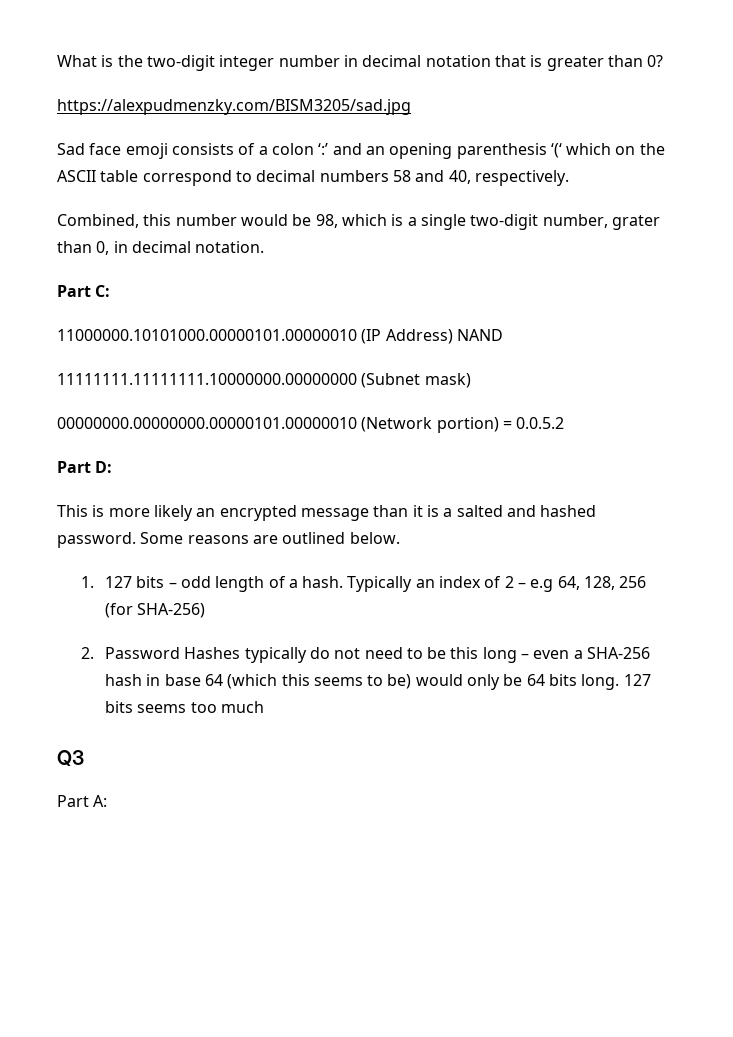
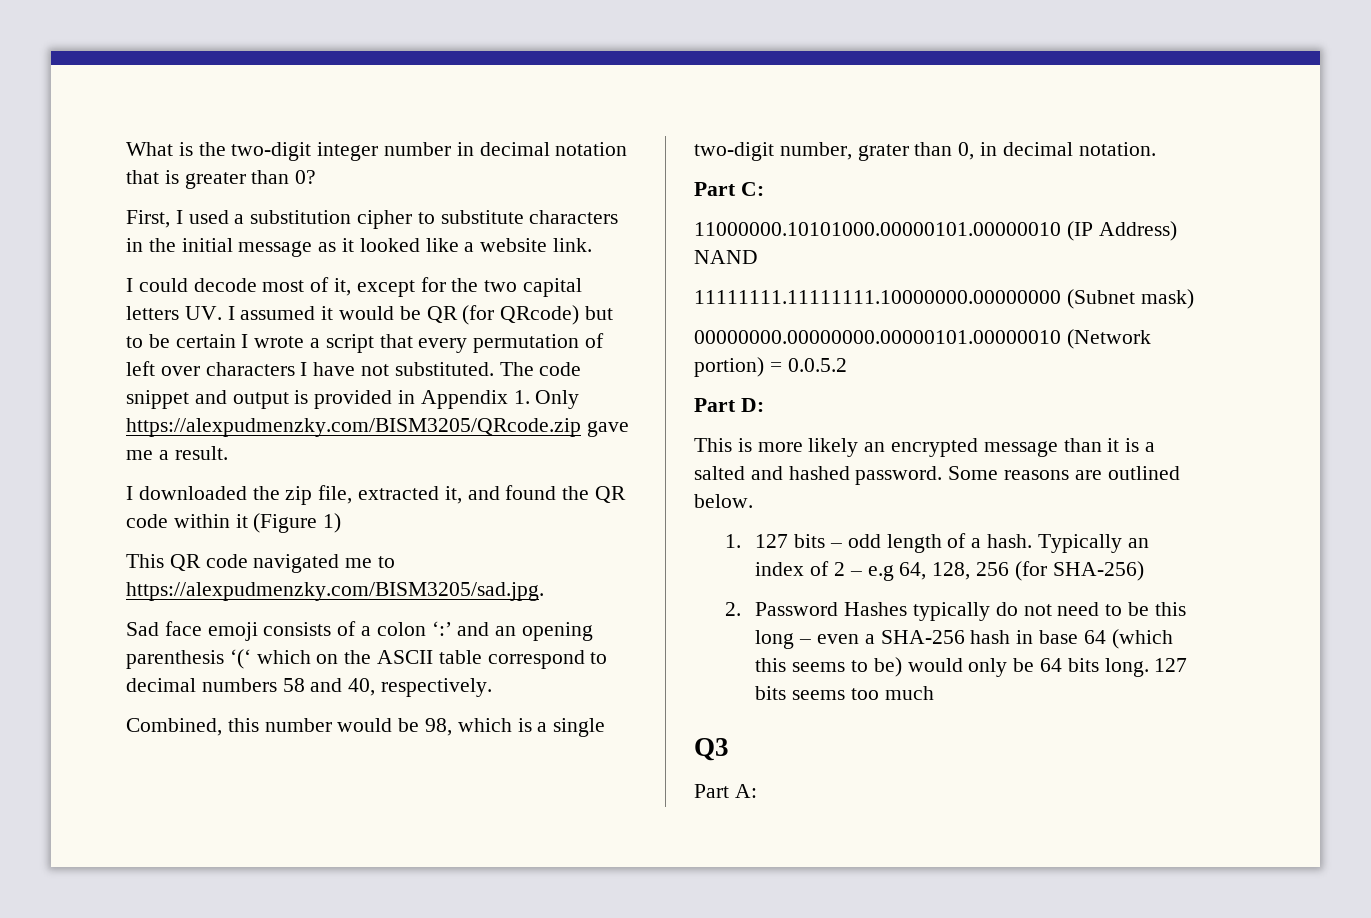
- https://alexpudmenzky.com/BISM3205/sad.jpg
+ First, I used a substitution cipher to substitute characters in the initial message as it looked like a website link.
+ I could decode most of it, except for the two capital letters UV. I assumed it would be QR (for QRcode) but to be certain I wrote a script that every permutation of left over characters I have not substituted. The code snippet and output is provided in Appendix 1. Only https://alexpudmenzky.com/BISM3205/QRcode.zip gave me a result.
+ I downloaded the zip file, extracted it, and found the QR code within it (Figure 1)
+ This QR code navigated me to https://alexpudmenzky.com/BISM3205/sad.jpg.

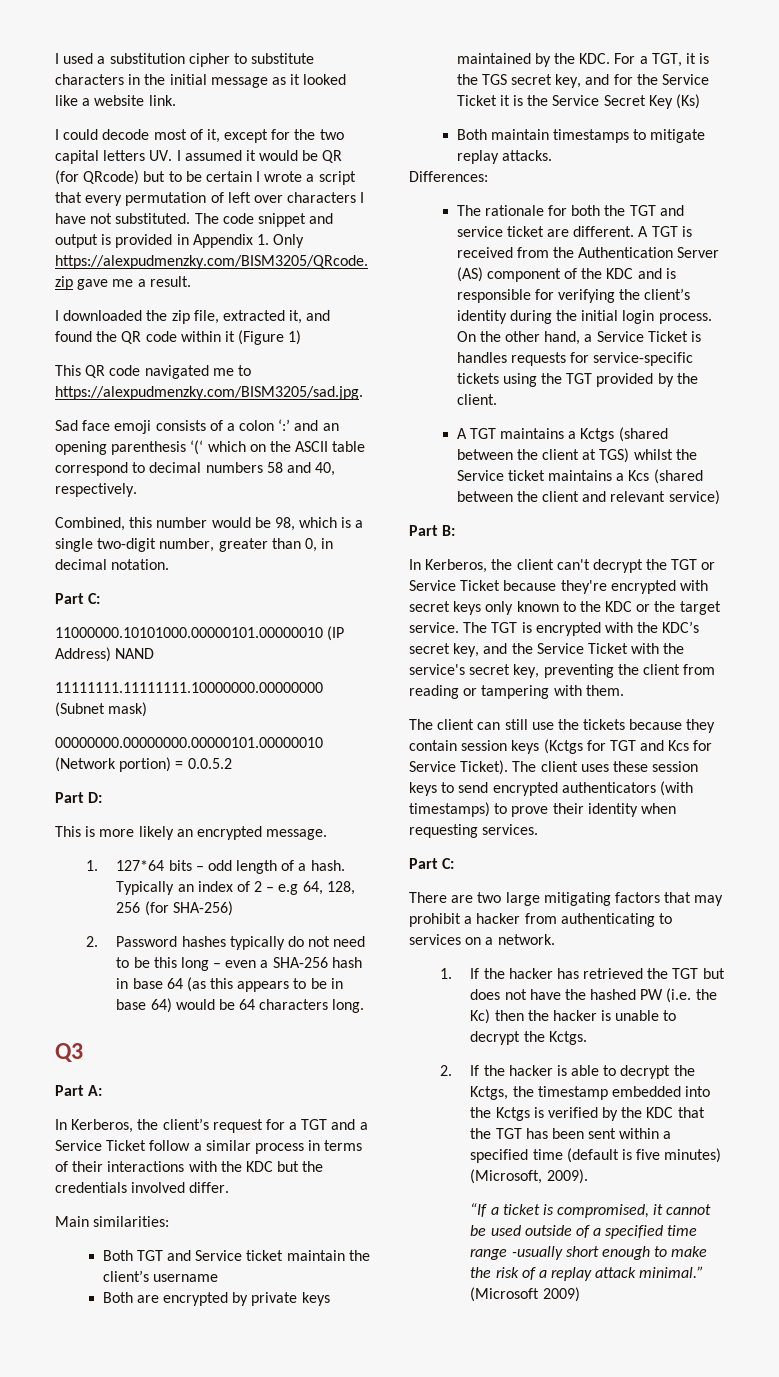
- What is the two-digit integer number in decimal notation that is greater than 0?
- First, I used a substitution cipher to substitute characters in the initial message as it looked like a website link.
+ I used a substitution cipher to substitute characters in the initial message as it looked like a website link.
- Combined, this number would be 98, which is a single two-digit number, grater than 0, in decimal notation.
+ Combined, this number would be 98, which is a single two-digit number, greater than 0, in decimal notation.
- This is more likely an encrypted message than it is a salted and hashed password. Some reasons are outlined below.
- 1. 127 bits – odd length of a hash.
+ This is more likely an encrypted message.
+ 1. 127*64 bits – odd length of a hash.
- 2. Password Hashes typically do not need to be this long – even a SHA-256 hash in base 64 (which this seems to be) would only be 64 bits long. 127 bits seems too much
+ 2. Password hashes typically do not need to be this long – even a SHA-256 hash in base 64 (as this appears to be in base 64) would be 64 characters long.
  Q3
  Part A:
+ In Kerberos, the client’s request for a TGT and a Service Ticket follow a similar process in terms of their interactions with the KDC but the credentials involved differ.
+ Main similarities:
+ Both TGT and Service ticket maintain the client’s username
+ Both are encrypted by private keys maintained by the KDC. For a TGT, it is the TGS secret key, and for the Service Ticket it is the Service Secret Key (Ks)
+ Both maintain timestamps to mitigate replay attacks.
+ Differences:
+ The rationale for both the TGT and service ticket are different. A TGT is received from the Authentication Server (AS) component of the KDC and is responsible for verifying the client’s identity during the initial login process. On the other hand, a Service Ticket is handles requests for service-specific tickets using the TGT provided by the client.
+ A TGT maintains a Kctgs (shared between the client at TGS) whilst the Service ticket maintains a Kcs (shared between the client and relevant service)
+ Part B:
+ In Kerberos, the client can't decrypt the TGT or Service Ticket because they're encrypted with secret keys only known to the KDC or the target service. The TGT is encrypted with the KDC’s secret key, and the Service Ticket with the service's secret key, preventing the client from reading or tampering with them.
+ The client can still use the tickets because they contain session keys (Kctgs for TGT and Kcs for Service Ticket). The client uses these session keys to send encrypted authenticators (with timestamps) to prove their identity when requesting services.
+ Part C:
+ There are two large mitigating factors that may prohibit a hacker from authenticating to services on a network.
+ 1. If the hacker has retrieved the TGT but does not have the hashed PW (i.e. the Kc) then the hacker is unable to decrypt the Kctgs.
+ 2. If the hacker is able to decrypt the Kctgs, the timestamp embedded into the Kctgs is verified by the KDC that the TGT has been sent within a specified time (default is five minutes) (Microsoft, 2009).
+ “If a ticket is compromised, it cannot be used outside of a specified time range -usually short enough to make the risk of a replay attack minimal.” (Microsoft 2009)

